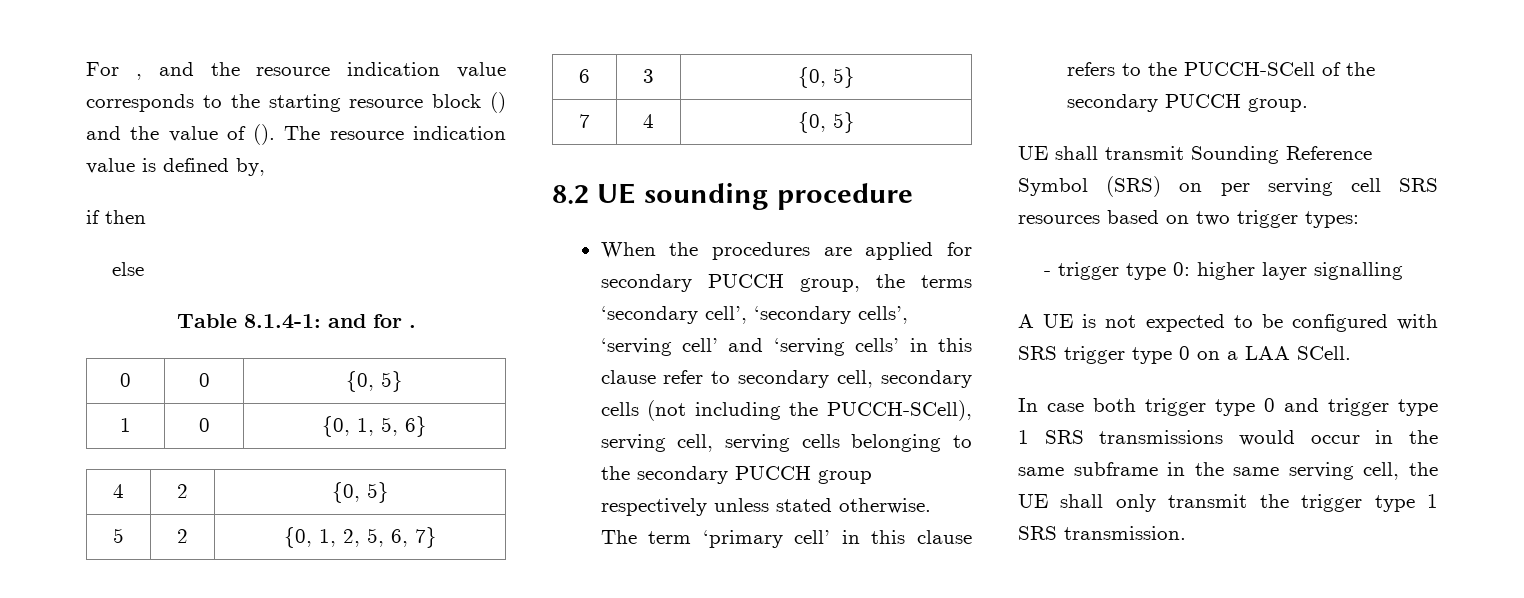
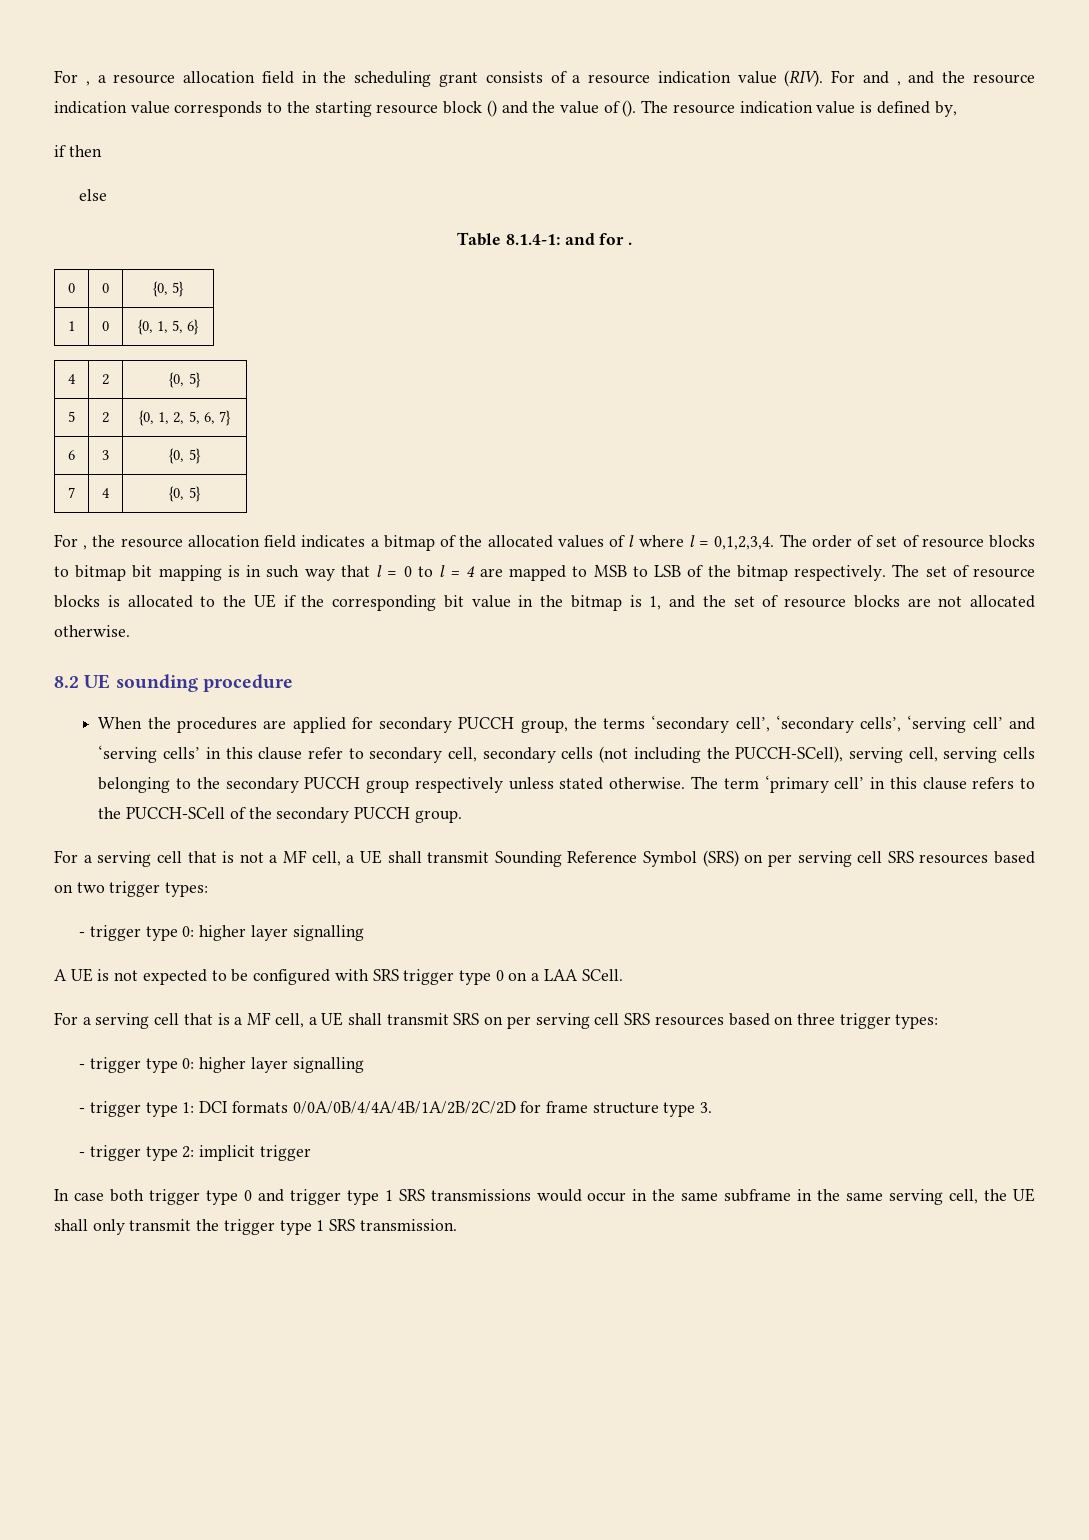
- For , and the resource indication value corresponds to the starting resource block () and the value of ().
+ For , a resource allocation field in the scheduling grant consists of a resource indication value (RIV). For and , and the resource indication value corresponds to the starting resource block () and the value of ().
+ For , the resource allocation field indicates a bitmap of the allocated values of l where l = 0,1,2,3,4. The order of set of resource blocks to bitmap bit mapping is in such way that l = 0 to l = 4 are mapped to MSB to LSB of the bitmap respectively. The set of resource blocks is allocated to the UE if the corresponding bit value in the bitmap is 1, and the set of resource blocks are not allocated otherwise.
- UE shall transmit Sounding Reference Symbol (SRS) on per serving cell SRS resources based on two trigger types:
+ For a serving cell that is not a MF cell, a UE shall transmit Sounding Reference Symbol (SRS) on per serving cell SRS resources based on two trigger types:
+ For a serving cell that is a MF cell, a UE shall transmit SRS on per serving cell SRS resources based on three trigger types:
+ - trigger type 0: higher layer signalling
+ - trigger type 1: DCI formats 0/0A/0B/4/4A/4B/1A/2B/2C/2D for frame structure type 3.
+ - trigger type 2: implicit trigger

